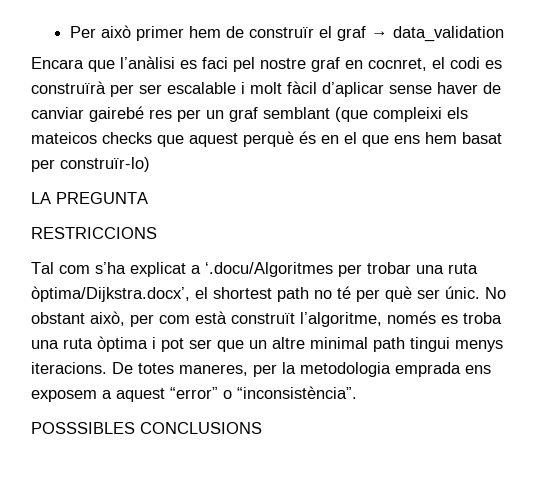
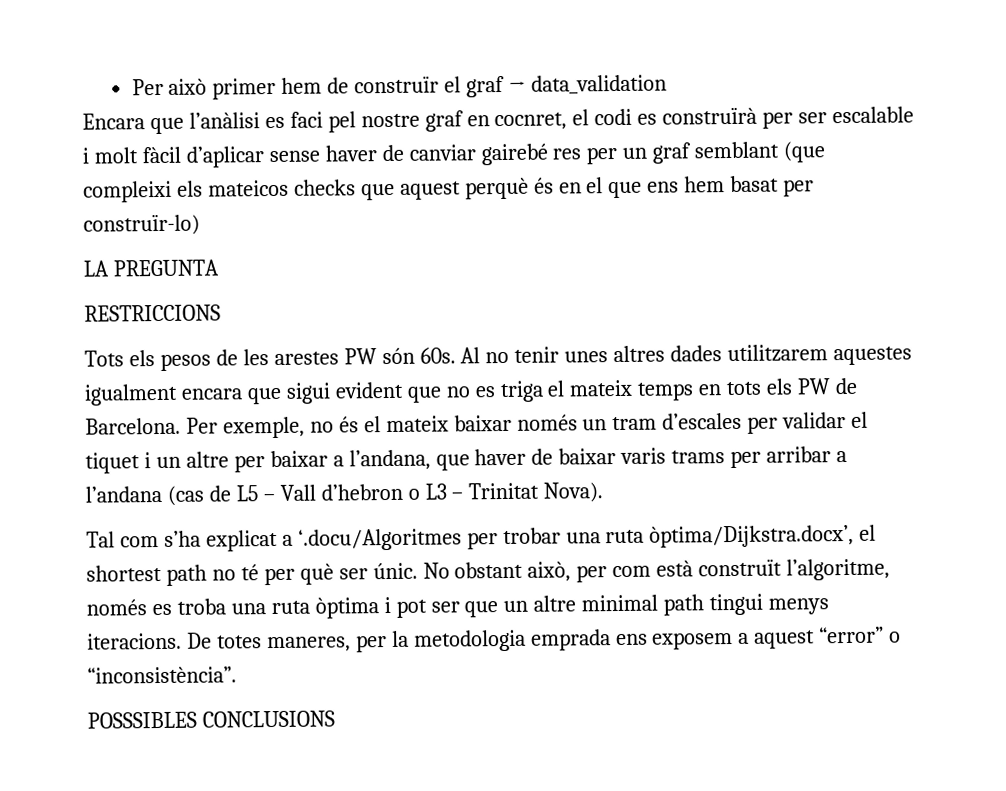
+ Tots els pesos de les arestes PW són 60s. Al no tenir unes altres dades utilitzarem aquestes igualment encara que sigui evident que no es triga el mateix temps en tots els PW de Barcelona. Per exemple, no és el mateix baixar només un tram d’escales per validar el tiquet i un altre per baixar a l’andana, que haver de baixar varis trams per arribar a l’andana (cas de L5 – Vall d’hebron o L3 – Trinitat Nova).

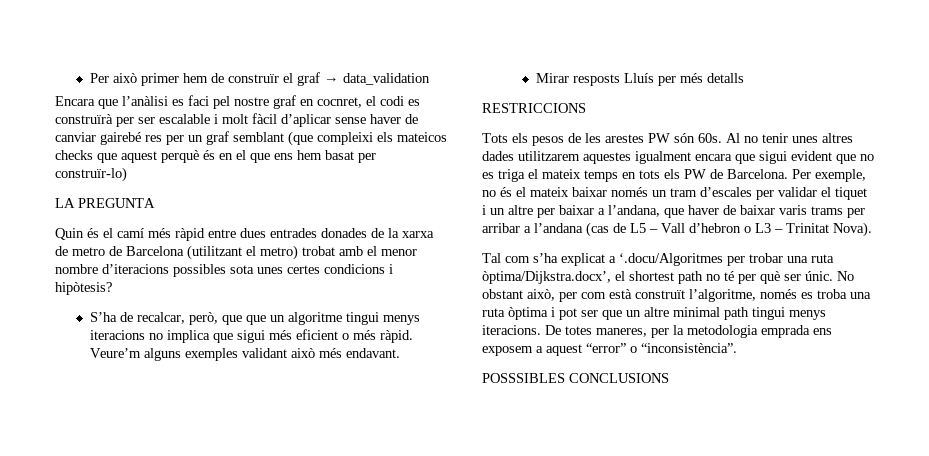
+ Quin és el camí més ràpid entre dues entrades donades de la xarxa de metro de Barcelona (utilitzant el metro) trobat amb el menor nombre d’iteracions possibles sota unes certes condicions i hipòtesis?
+ S’ha de recalcar, però, que que un algoritme tingui menys iteracions no implica que sigui més eficient o més ràpid. Veure’m alguns exemples validant això més endavant.
+ Mirar resposts Lluís per més detalls

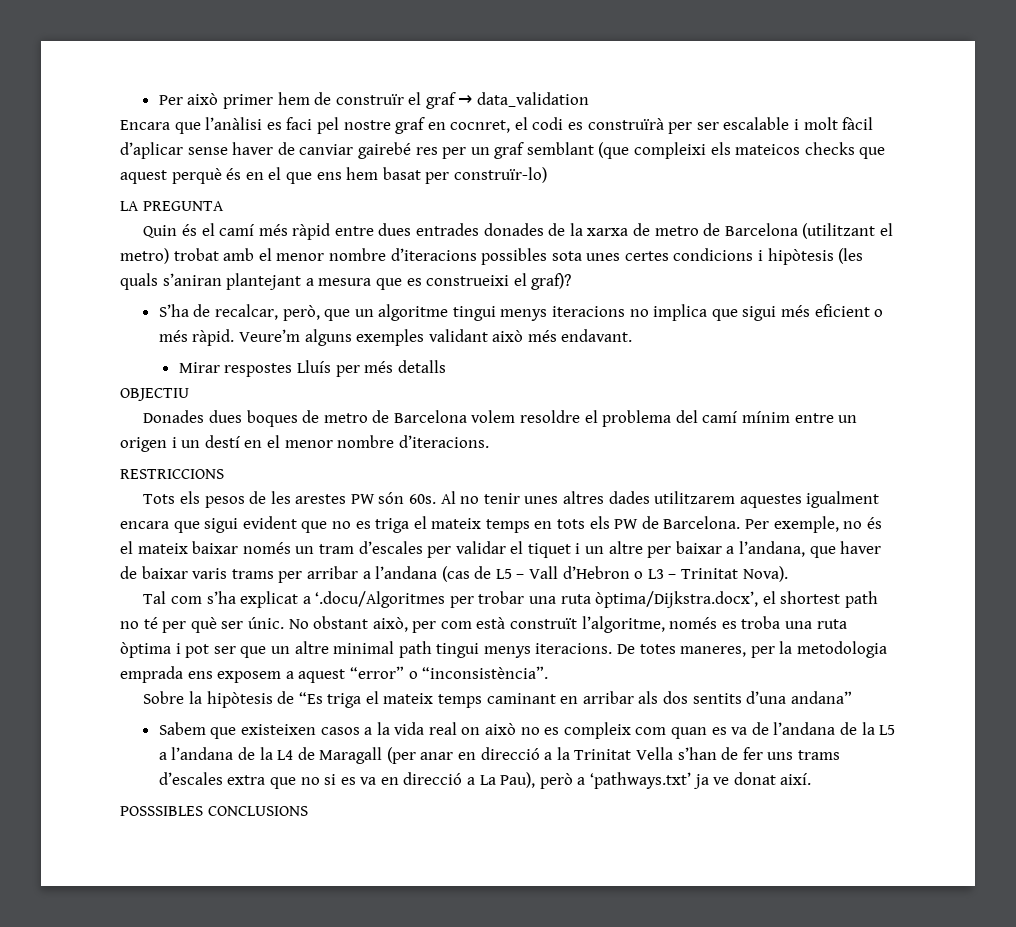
- Quin és el camí més ràpid entre dues entrades donades de la xarxa de metro de Barcelona (utilitzant el metro) trobat amb el menor nombre d’iteracions possibles sota unes certes condicions i hipòtesis?
+ Quin és el camí més ràpid entre dues entrades donades de la xarxa de metro de Barcelona (utilitzant el metro) trobat amb el menor nombre d’iteracions possibles sota unes certes condicions i hipòtesis (les quals s’aniran plantejant a mesura que es construeixi el graf)?
- S’ha de recalcar, però, que que un algoritme tingui menys iteracions no implica que sigui més eficient o més ràpid.
+ S’ha de recalcar, però, que un algoritme tingui menys iteracions no implica que sigui més eficient o més ràpid.
- Mirar resposts Lluís per més detalls
+ Mirar respostes Lluís per més detalls
+ OBJECTIU
+ Donades dues boques de metro de Barcelona volem resoldre el problema del camí mínim entre un origen i un destí en el menor nombre d’iteracions.
- Per exemple, no és el mateix baixar només un tram d’escales per validar el tiquet i un altre per baixar a l’andana, que haver de baixar varis trams per arribar a l’andana (cas de L5 – Vall d’hebron o L3 – Trinitat Nova).
+ Per exemple, no és el mateix baixar només un tram d’escales per validar el tiquet i un altre per baixar a l’andana, que haver de baixar varis trams per arribar a l’andana (cas de L5 – Vall d’Hebron o L3 – Trinitat Nova).
+ Sobre la hipòtesis de “Es triga el mateix temps caminant en arribar als dos sentits d’una andana”
+ Sabem que existeixen casos a la vida real on això no es compleix com quan es va de l’andana de la L5 a l’andana de la L4 de Maragall (per anar en direcció a la Trinitat Vella s’han de fer uns trams d’escales extra que no si es va en direcció a La Pau), però a ‘pathways.txt’ ja ve donat així.

